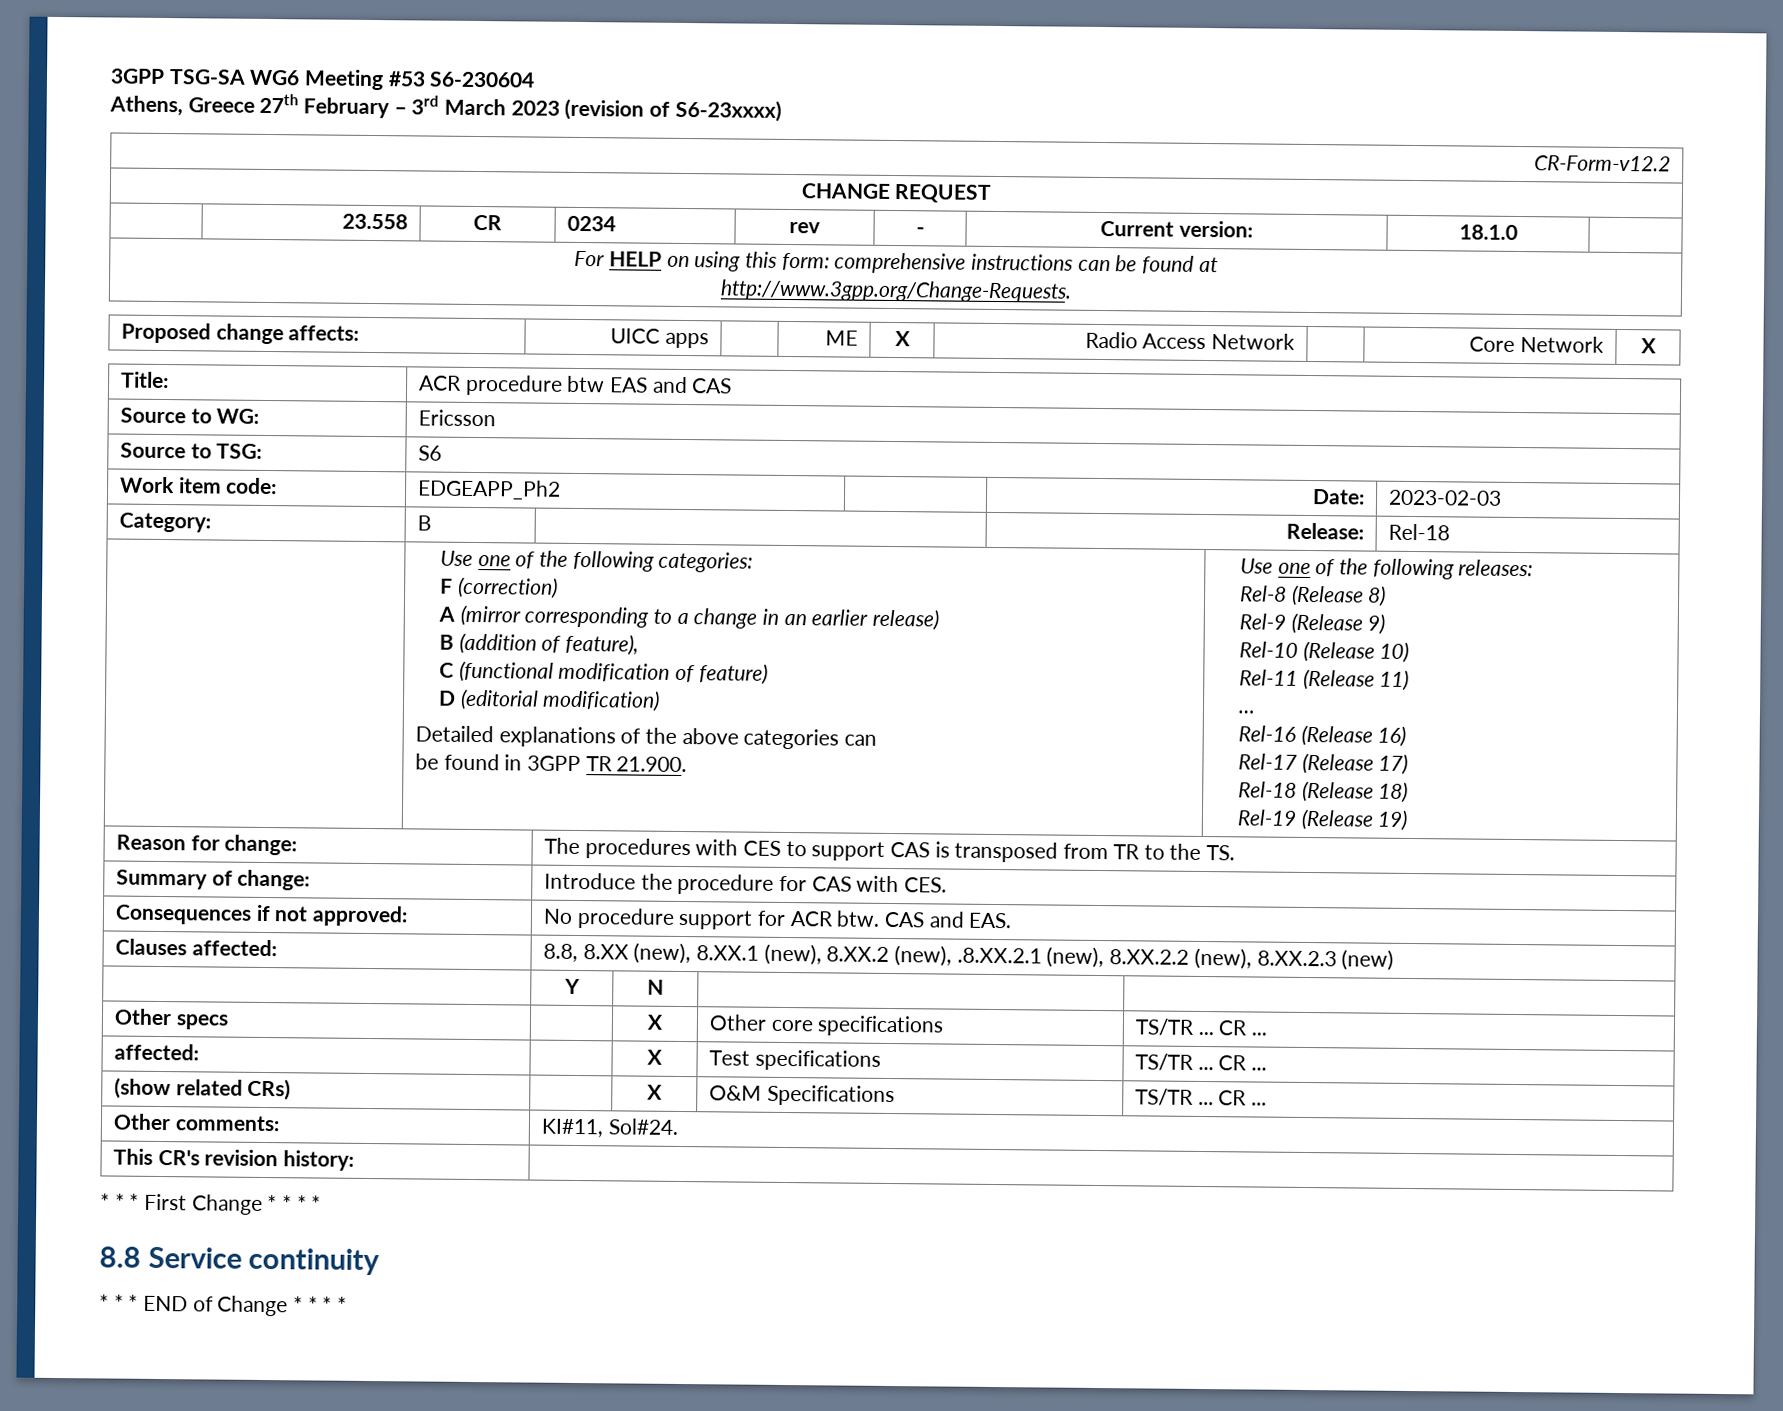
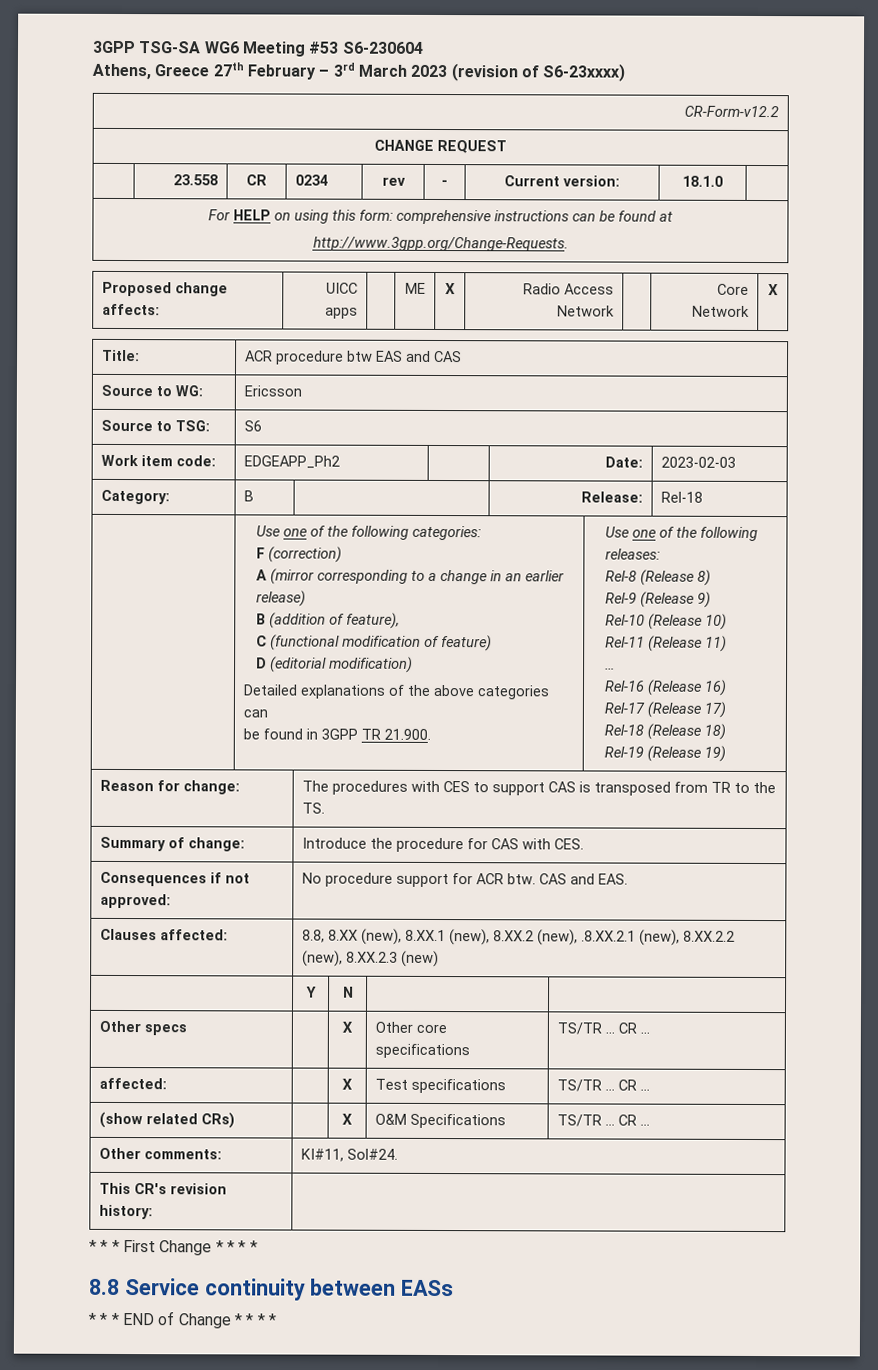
- 8.8 Service continuity
+ 8.8 Service continuity between EASs

